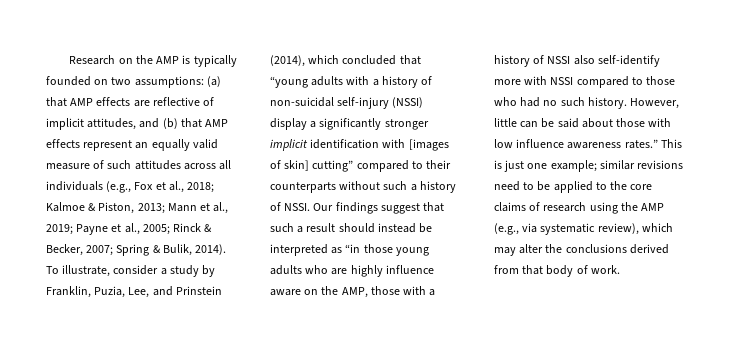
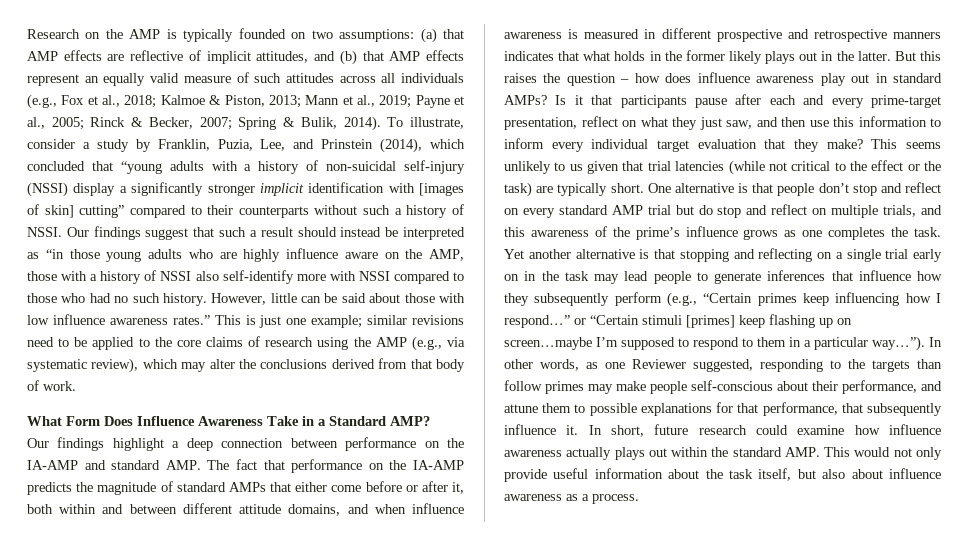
+ What Form Does Influence Awareness Take in a Standard AMP?
+ Our findings highlight a deep connection between performance on the IA-AMP and standard AMP. The fact that performance on the IA-AMP predicts the magnitude of standard AMPs that either come before or after it, both within and between different attitude domains, and when influence awareness is measured in different prospective and retrospective manners indicates that what holds in the former likely plays out in the latter. But this raises the question – how does influence awareness play out in standard AMPs? Is it that participants pause after each and every prime-target presentation, reflect on what they just saw, and then use this information to inform every individual target evaluation that they make? This seems unlikely to us given that trial latencies (while not critical to the effect or the task) are typically short. One alternative is that people don’t stop and reflect on every standard AMP trial but do stop and reflect on multiple trials, and this awareness of the prime’s influence grows as one completes the task. Yet another alternative is that stopping and reflecting on a single trial early on in the task may lead people to generate inferences that influence how they subsequently perform (e.g., “Certain primes keep influencing how I respond…” or “Certain stimuli [primes] keep flashing up on screen…maybe I’m supposed to respond to them in a particular way…”). In other words, as one Reviewer suggested, responding to the targets than follow primes may make people self-conscious about their performance, and attune them to possible explanations for that performance, that subsequently influence it. In short, future research could examine how influence awareness actually plays out within the standard AMP. This would not only provide useful information about the task itself, but also about influence awareness as a process.

